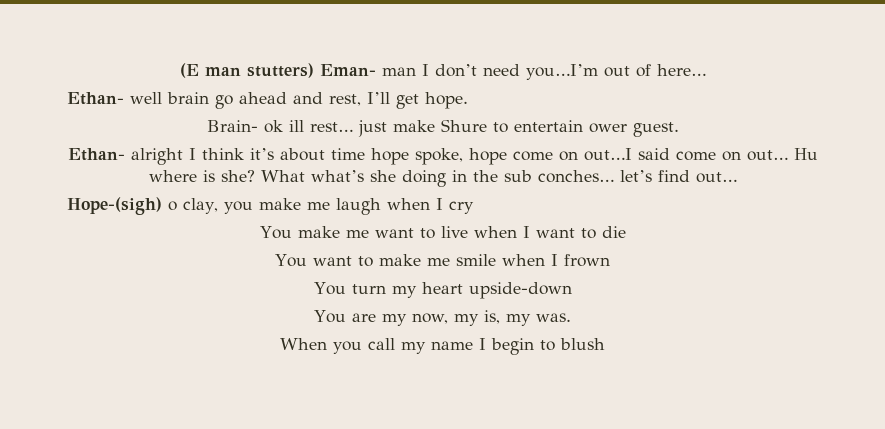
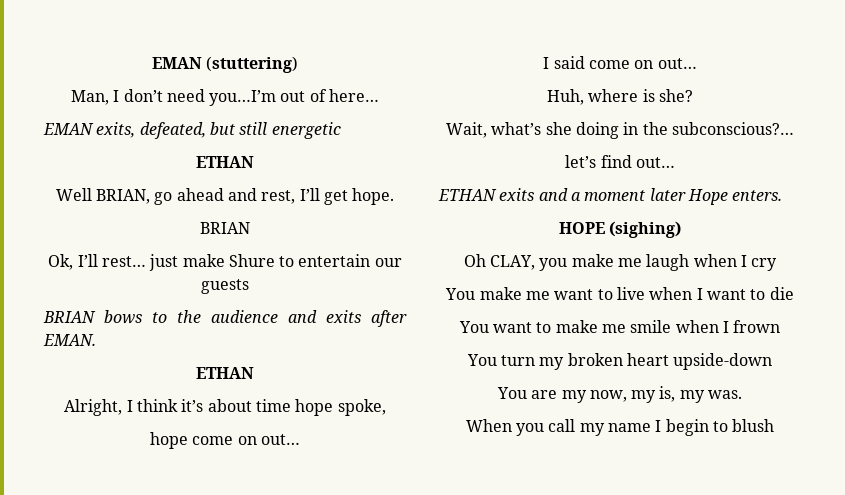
- (E man stutters) Eman- man I don’t need you…I’m out of here…
+ EMAN (stuttering)
+ Man, I don’t need you…I’m out of here…
- Ethan- well brain go ahead and rest, I’ll get hope.
- Brain- ok ill rest… just make Shure to entertain ower guest.
- Ethan- alright I think it’s about time hope spoke, hope come on out…I said come on out… Hu where is she? What what’s she doing in the sub conches… let’s find out…
+ EMAN exits, defeated, but still energetic
+ ETHAN
+ Well BRIAN, go ahead and rest, I’ll get hope.
+ BRIAN
+ Ok, I’ll rest… just make Shure to entertain our guests
+ BRIAN bows to the audience and exits after EMAN.
+ ETHAN
+ Alright, I think it’s about time hope spoke,
+ hope come on out…
+ I said come on out…
+ Huh, where is she?
+ Wait, what’s she doing in the subconscious?…
+ let’s find out…
- Hope-(sigh) o clay, you make me laugh when I cry
+ ETHAN exits and a moment later Hope enters.
+ HOPE (sighing)
+ Oh CLAY, you make me laugh when I cry
- You turn my heart upside-down
+ You turn my broken heart upside-down

